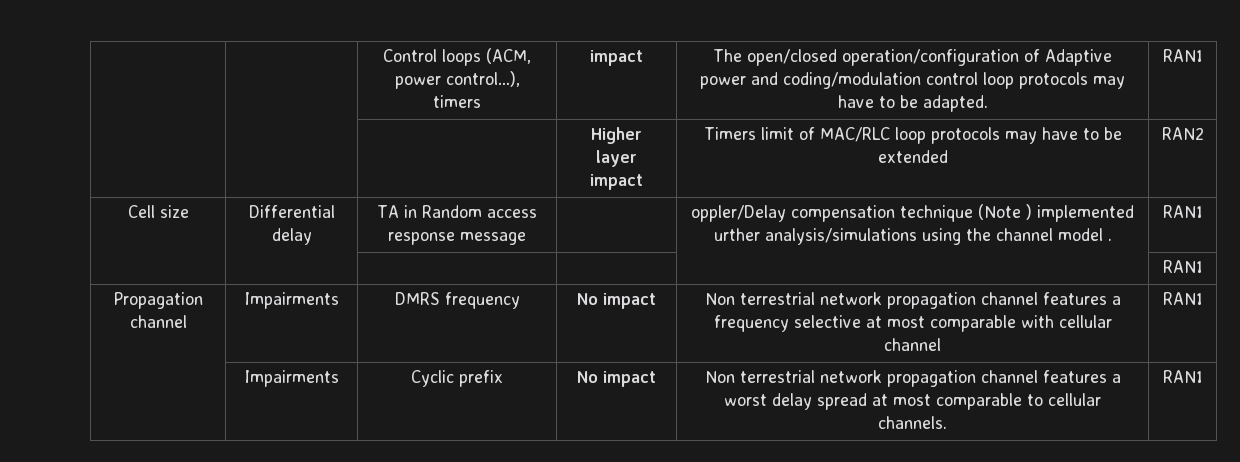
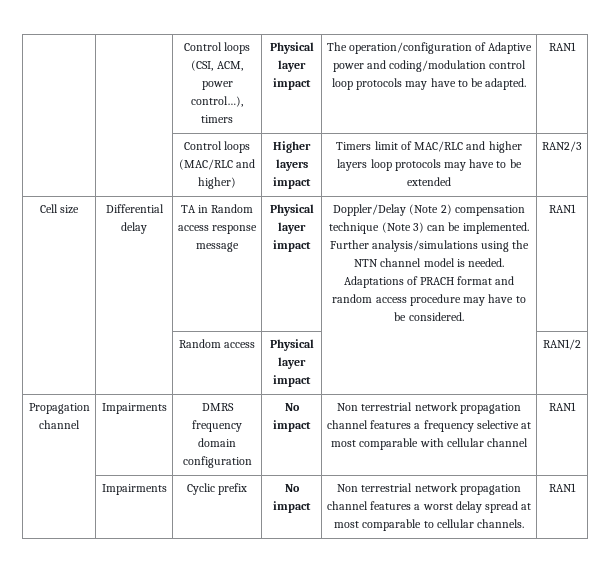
- | | Control loops (ACM, power control…), timers | impact | The open/closed operation/configuration of Adaptive power and coding/modulation control loop protocols may have to be adapted. | RAN1
+ | | Control loops (CSI, ACM, power control…), timers | Physical layer impact | The operation/configuration of Adaptive power and coding/modulation control loop protocols may have to be adapted. | RAN1
- | | | Higher layer impact | Timers limit of MAC/RLC loop protocols may have to be extended | RAN2
+ | | Control loops (MAC/RLC and higher) | Higher layers impact | Timers limit of MAC/RLC and higher layers loop protocols may have to be extended | RAN2/3
- oppler/Delay compensation technique (Note ) implemented urther analysis/simulations using the channel model . | RAN1
- | | | | | RAN1
+ Physical layer impact | Doppler/Delay (Note 2) compensation technique (Note 3) can be implemented. Further analysis/simulations using the NTN channel model is needed. Adaptations of PRACH format and random access procedure may have to be considered. | RAN1
+ | | Random access | Physical layer impact | | RAN1/2
- Propagation channel | Impairments | DMRS frequency | No impact | Non terrestrial network propagation channel features a frequency selective at most comparable with cellular channel | RAN1
+ Propagation channel | Impairments | DMRS frequency domain configuration | No impact | Non terrestrial network propagation channel features a frequency selective at most comparable with cellular channel | RAN1

